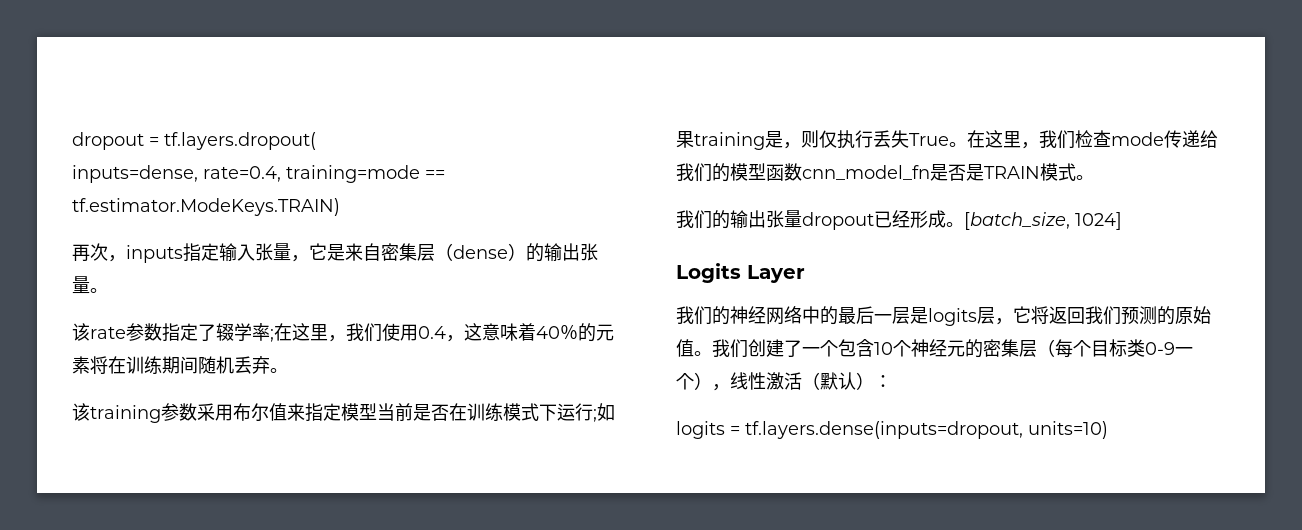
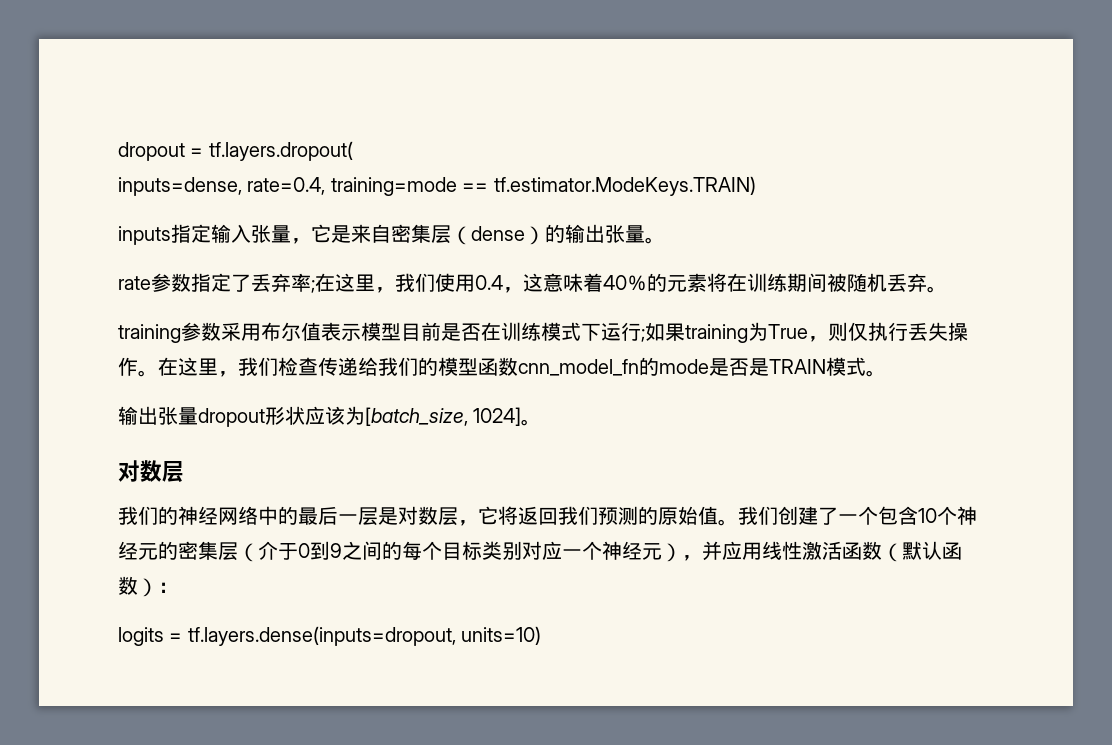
- 再次，inputs指定输入张量，它是来自密集层（dense）的输出张量。
+ inputs指定输入张量，它是来自密集层（dense）的输出张量。
- 该rate参数指定了辍学率;在这里，我们使用0.4，这意味着40％的元素将在训练期间随机丢弃。
+ rate参数指定了丢弃率;在这里，我们使用0.4，这意味着40％的元素将在训练期间被随机丢弃。
- 该training参数采用布尔值来指定模型当前是否在训练模式下运行;如果training是，则仅执行丢失True。
+ training参数采用布尔值表示模型目前是否在训练模式下运行;如果training为True，则仅执行丢失操作。
- 在这里，我们检查mode传递给我们的模型函数cnn_model_fn是否是TRAIN模式。
+ 在这里，我们检查传递给我们的模型函数cnn_model_fn的mode是否是TRAIN模式。
- 我们的输出张量dropout已经形成。[batch_size, 1024]
- Logits Layer
+ 输出张量dropout形状应该为[batch_size, 1024]。
+ 对数层
- 我们的神经网络中的最后一层是logits层，它将返回我们预测的原始值。
+ 我们的神经网络中的最后一层是对数层，它将返回我们预测的原始值。
- 我们创建了一个包含10个神经元的密集层（每个目标类0-9一个），线性激活（默认）：
+ 我们创建了一个包含10个神经元的密集层（介于0到9之间的每个目标类别对应一个神经元），并应用线性激活函数（默认函数）：

